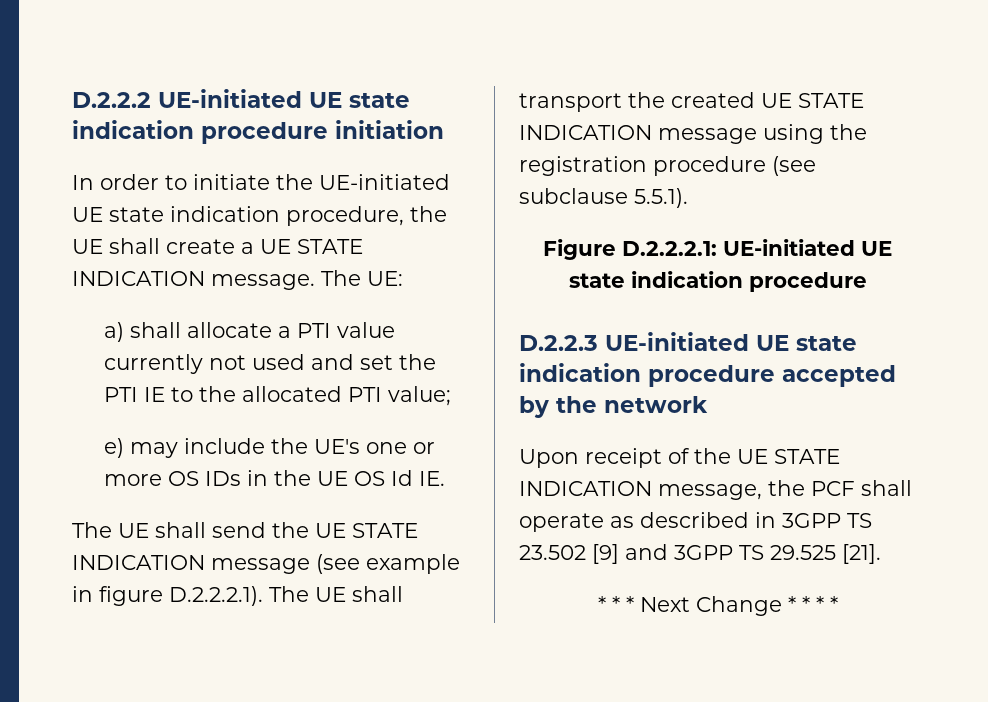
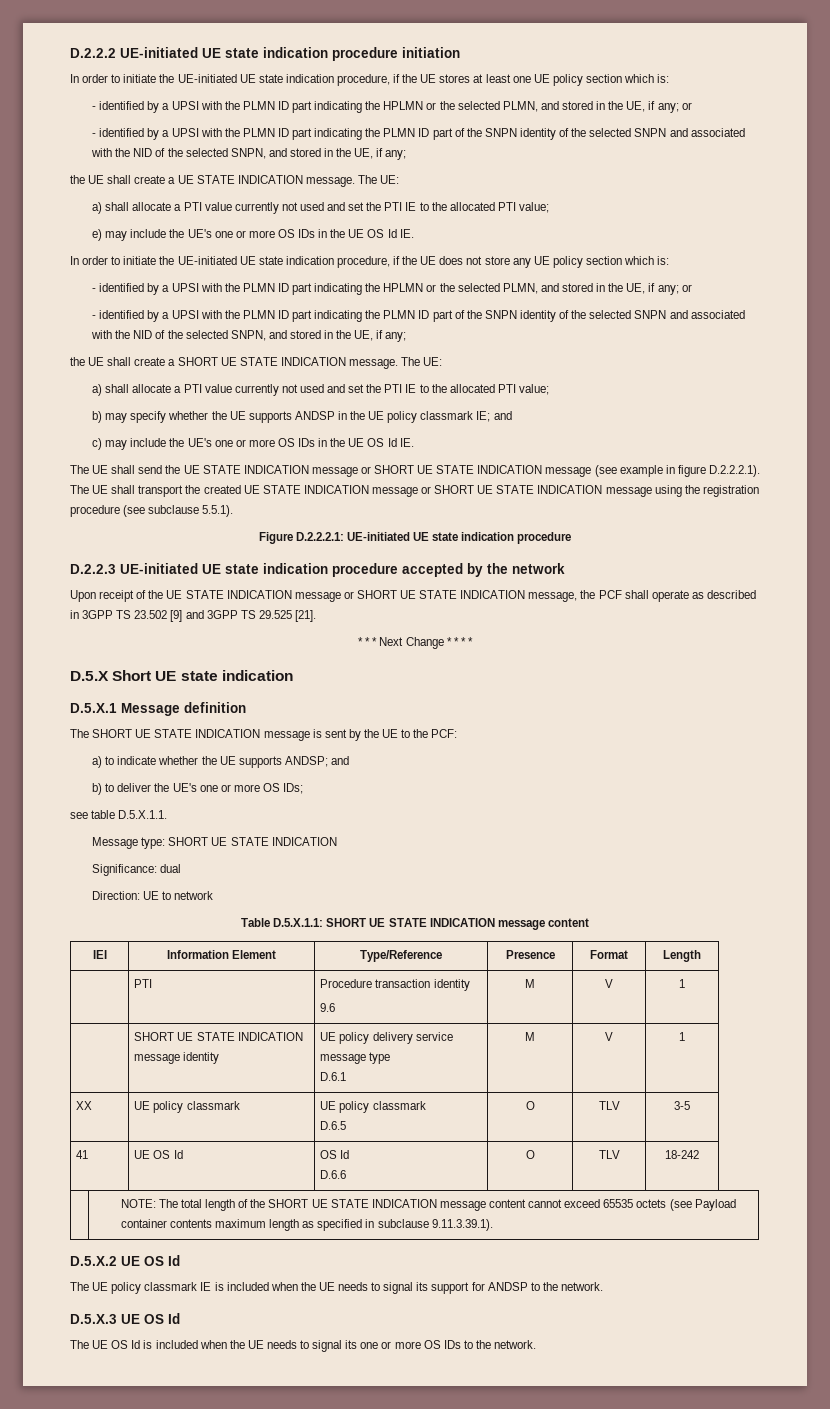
- In order to initiate the UE-initiated UE state indication procedure, the UE shall create a UE STATE INDICATION message.
+ In order to initiate the UE-initiated UE state indication procedure, if the UE stores at least one UE policy section which is:
+ - identified by a UPSI with the PLMN ID part indicating the HPLMN or the selected PLMN, and stored in the UE, if any; or
+ - identified by a UPSI with the PLMN ID part indicating the PLMN ID part of the SNPN identity of the selected SNPN and associated with the NID of the selected SNPN, and stored in the UE, if any;
+ the UE shall create a UE STATE INDICATION message.
+ In order to initiate the UE-initiated UE state indication procedure, if the UE does not store any UE policy section which is:
+ - identified by a UPSI with the PLMN ID part indicating the HPLMN or the selected PLMN, and stored in the UE, if any; or
+ - identified by a UPSI with the PLMN ID part indicating the PLMN ID part of the SNPN identity of the selected SNPN and associated with the NID of the selected SNPN, and stored in the UE, if any;
+ the UE shall create a SHORT UE STATE INDICATION message. The UE:
+ a) shall allocate a PTI value currently not used and set the PTI IE to the allocated PTI value;
+ b) may specify whether the UE supports ANDSP in the UE policy classmark IE; and
+ c) may include the UE's one or more OS IDs in the UE OS Id IE.
- The UE shall send the UE STATE INDICATION message (see example in figure D.2.2.2.1). The UE shall transport the created UE STATE INDICATION message using the registration procedure (see subclause 5.5.1).
+ The UE shall send the UE STATE INDICATION message or SHORT UE STATE INDICATION message (see example in figure D.2.2.2.1). The UE shall transport the created UE STATE INDICATION message or SHORT UE STATE INDICATION message using the registration procedure (see subclause 5.5.1).
- Upon receipt of the UE STATE INDICATION message, the PCF shall operate as described in 3GPP TS 23.502 [9] and 3GPP TS 29.525 [21].
+ Upon receipt of the UE STATE INDICATION message or SHORT UE STATE INDICATION message, the PCF shall operate as described in 3GPP TS 23.502 [9] and 3GPP TS 29.525 [21].
+ D.5.X Short UE state indication
+ D.5.X.1 Message definition
+ The SHORT UE STATE INDICATION message is sent by the UE to the PCF:
+ a) to indicate whether the UE supports ANDSP; and
+ b) to deliver the UE's one or more OS IDs;
+ see table D.5.X.1.1.
+ Message type: SHORT UE STATE INDICATION
+ Significance: dual
+ Direction: UE to network
+ Table D.5.X.1.1: SHORT UE STATE INDICATION message content
+ IEI | Information Element | Type/Reference | Presence | Format | Length
+ | PTI | Procedure transaction identity
+ 9.6 | M | V | 1
+ | SHORT UE STATE INDICATION message identity | UE policy delivery service message type
+ D.6.1 | M | V | 1
+ XX | UE policy classmark | UE policy classmark
+ D.6.5 | O | TLV | 3-5
+ 41 | UE OS Id | OS Id
+ D.6.6 | O | TLV | 18-242
+ | NOTE: The total length of the SHORT UE STATE INDICATION message content cannot exceed 65535 octets (see Payload container contents maximum length as specified in subclause 9.11.3.39.1).
+ D.5.X.2 UE OS Id
+ The UE policy classmark IE is included when the UE needs to signal its support for ANDSP to the network.
+ D.5.X.3 UE OS Id
+ The UE OS Id is included when the UE needs to signal its one or more OS IDs to the network.

